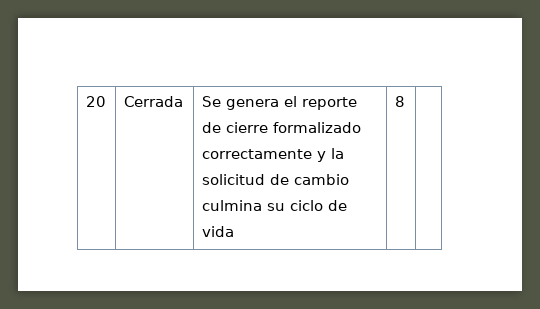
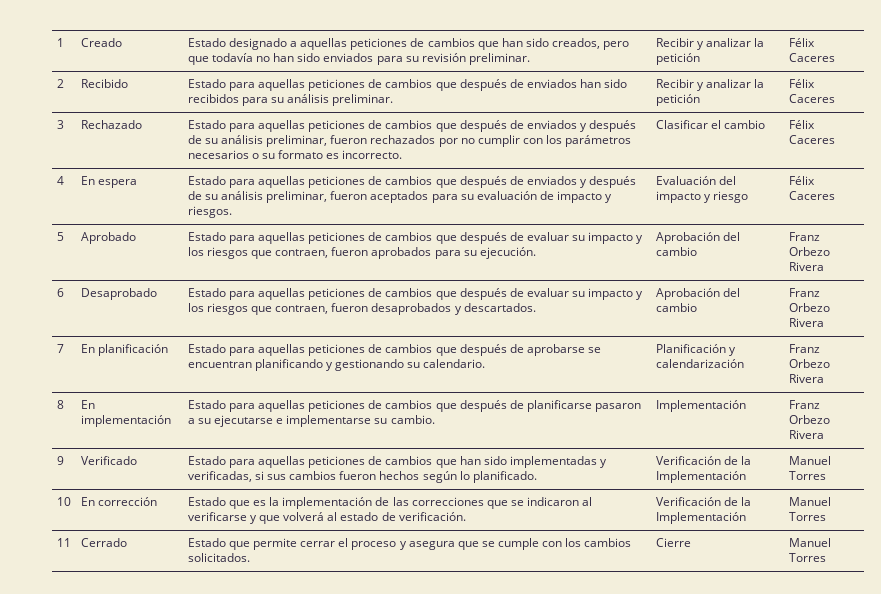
- 20 | Cerrada | Se genera el reporte de cierre formalizado correctamente y la solicitud de cambio culmina su ciclo de vida | 8 |
+ 1 | Creado | Estado designado a aquellas peticiones de cambios que han sido creados, pero que todavía no han sido enviados para su revisión preliminar. | Recibir y analizar la petición | Félix Caceres
+ 2 | Recibido | Estado para aquellas peticiones de cambios que después de enviados han sido recibidos para su análisis preliminar. | Recibir y analizar la petición | Félix Caceres
+ 3 | Rechazado | Estado para aquellas peticiones de cambios que después de enviados y después de su análisis preliminar, fueron rechazados por no cumplir con los parámetros necesarios o su formato es incorrecto. | Clasificar el cambio | Félix Caceres
+ 4 | En espera | Estado para aquellas peticiones de cambios que después de enviados y después de su análisis preliminar, fueron aceptados para su evaluación de impacto y riesgos. | Evaluación del impacto y riesgo | Félix Caceres
+ 5 | Aprobado | Estado para aquellas peticiones de cambios que después de evaluar su impacto y los riesgos que contraen, fueron aprobados para su ejecución. | Aprobación del cambio | Franz Orbezo Rivera
+ 6 | Desaprobado | Estado para aquellas peticiones de cambios que después de evaluar su impacto y los riesgos que contraen, fueron desaprobados y descartados. | Aprobación del cambio | Franz Orbezo Rivera
+ 7 | En planificación | Estado para aquellas peticiones de cambios que después de aprobarse se encuentran planificando y gestionando su calendario. | Planificación y calendarización | Franz Orbezo Rivera
+ 8 | En implementación | Estado para aquellas peticiones de cambios que después de planificarse pasaron a su ejecutarse e implementarse su cambio. | Implementación | Franz Orbezo Rivera
+ 9 | Verificado | Estado para aquellas peticiones de cambios que han sido implementadas y verificadas, si sus cambios fueron hechos según lo planificado. | Verificación de la Implementación | Manuel Torres
+ 10 | En corrección | Estado que es la implementación de las correcciones que se indicaron al verificarse y que volverá al estado de verificación. | Verificación de la Implementación | Manuel Torres
+ 11 | Cerrado | Estado que permite cerrar el proceso y asegura que se cumple con los cambios solicitados. | Cierre | Manuel Torres

